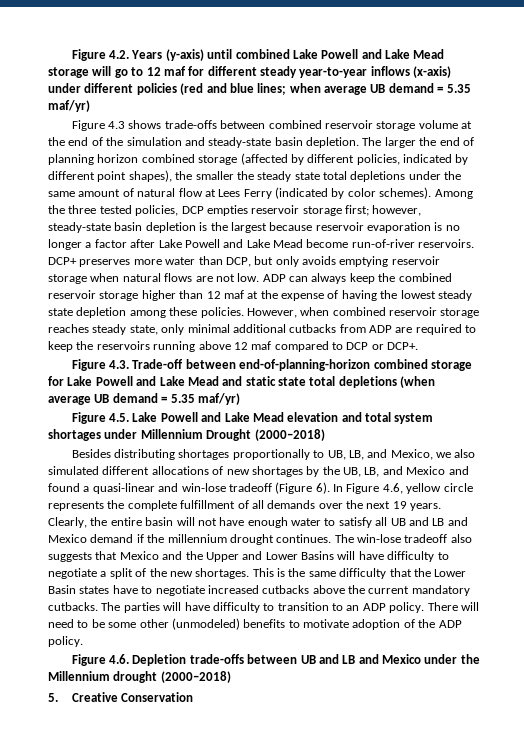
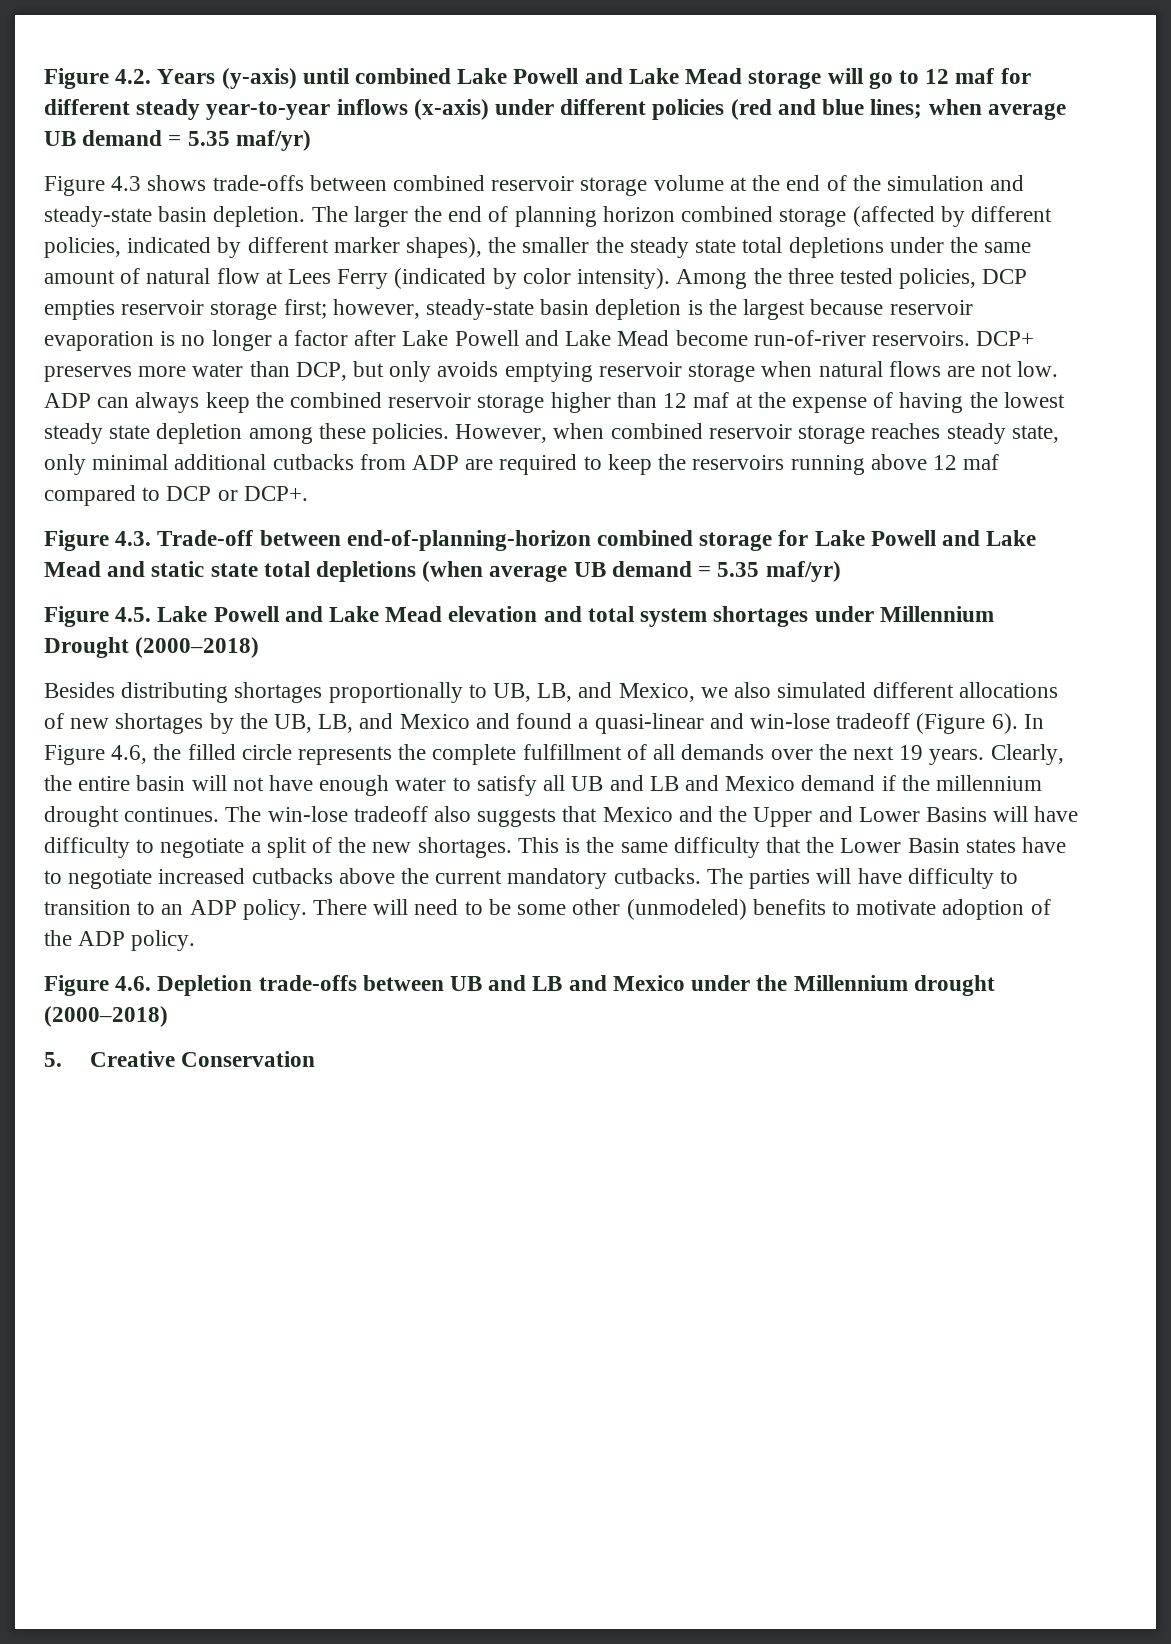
- The larger the end of planning horizon combined storage (affected by different policies, indicated by different point shapes), the smaller the steady state total depletions under the same amount of natural flow at Lees Ferry (indicated by color schemes).
+ The larger the end of planning horizon combined storage (affected by different policies, indicated by different marker shapes), the smaller the steady state total depletions under the same amount of natural flow at Lees Ferry (indicated by color intensity).
- In Figure 4.6, yellow circle represents the complete fulfillment of all demands over the next 19 years.
+ In Figure 4.6, the filled circle represents the complete fulfillment of all demands over the next 19 years.

